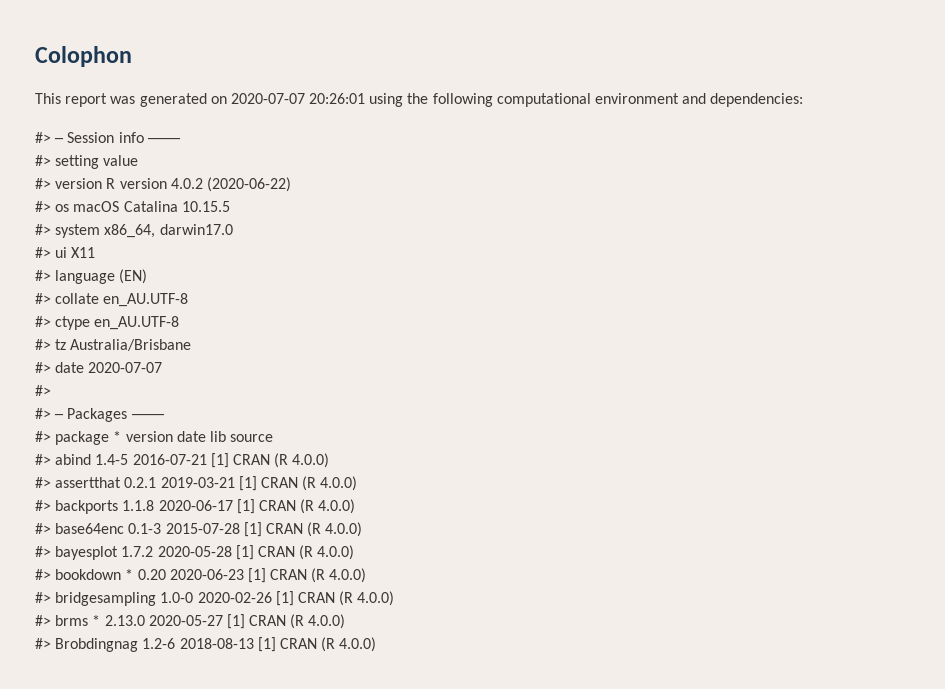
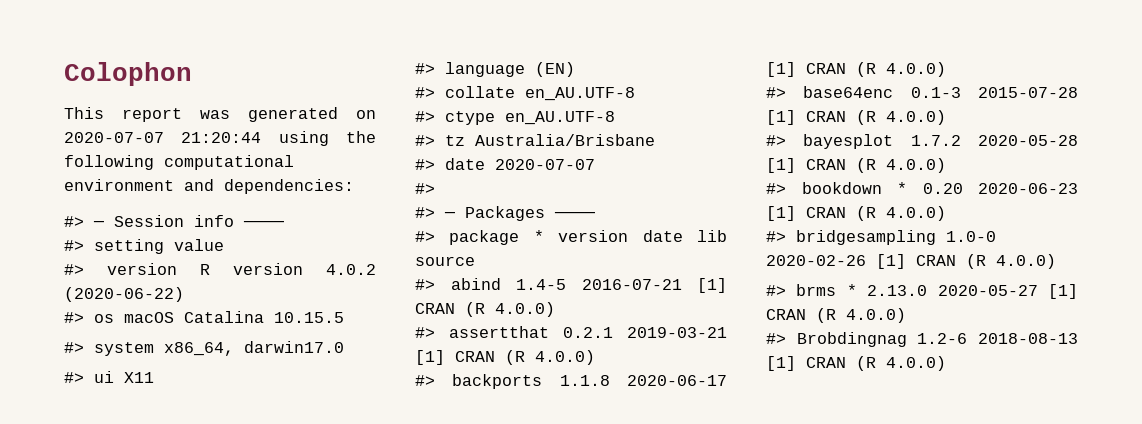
- This report was generated on 2020-07-07 20:26:01 using the following computational environment and dependencies:
+ This report was generated on 2020-07-07 21:20:44 using the following computational environment and dependencies:

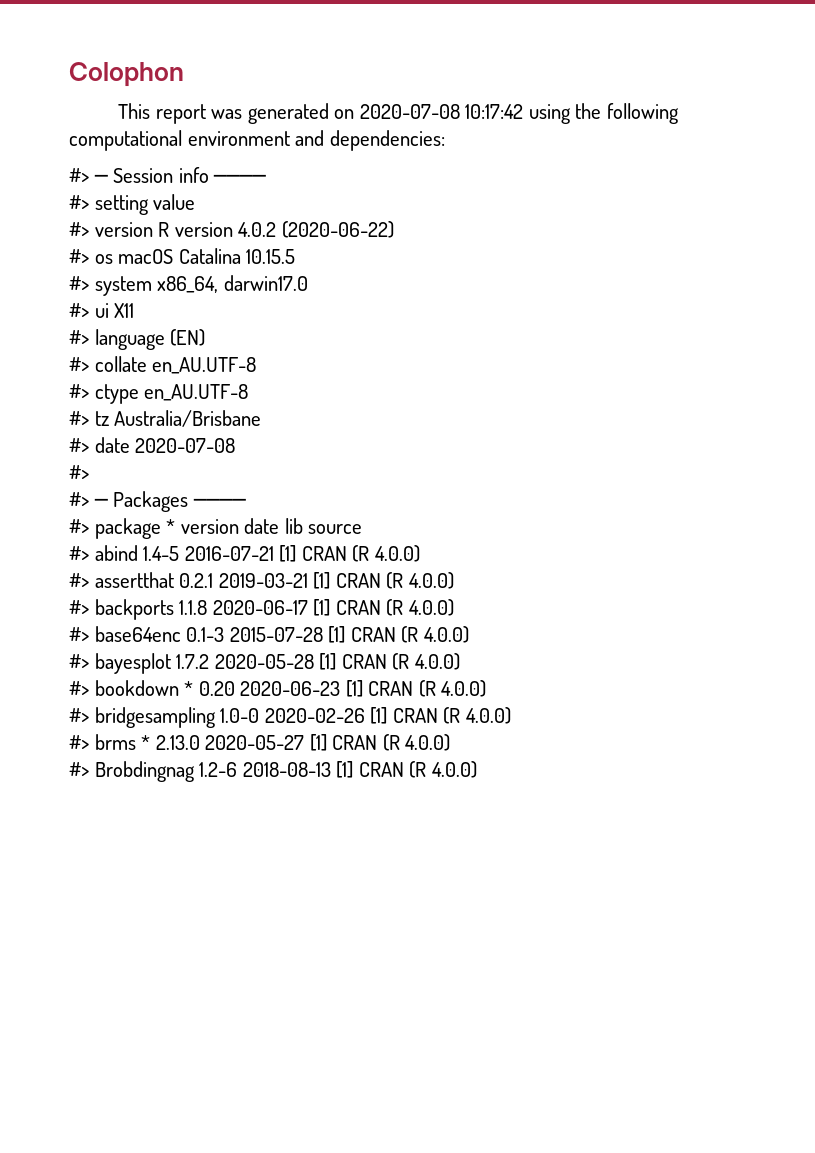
- This report was generated on 2020-07-07 21:20:44 using the following computational environment and dependencies:
+ This report was generated on 2020-07-08 10:17:42 using the following computational environment and dependencies:
- #> date 2020-07-07
+ #> date 2020-07-08

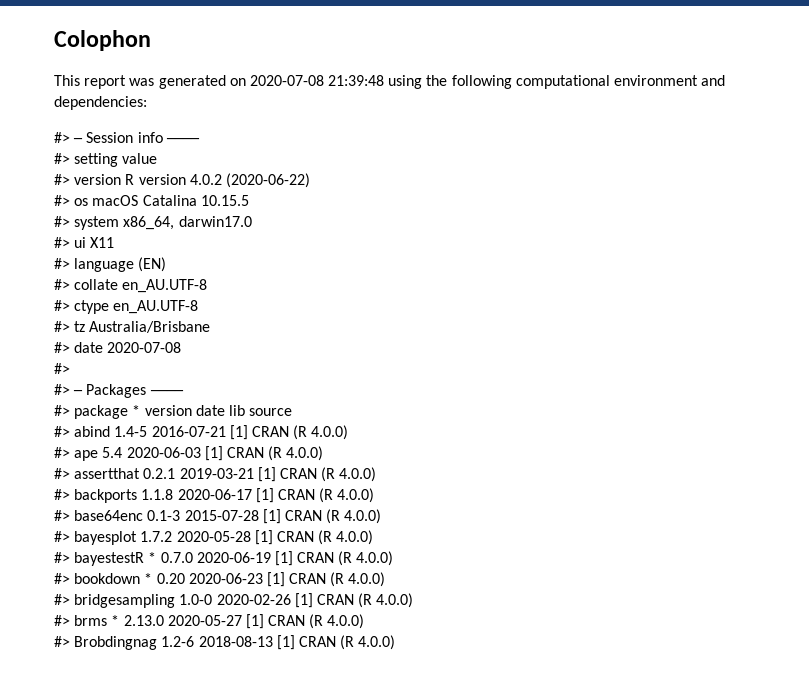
- This report was generated on 2020-07-08 10:17:42 using the following computational environment and dependencies:
+ This report was generated on 2020-07-08 21:39:48 using the following computational environment and dependencies:
+ #> ape 5.4 2020-06-03 [1] CRAN (R 4.0.0)
+ #> bayestestR * 0.7.0 2020-06-19 [1] CRAN (R 4.0.0)

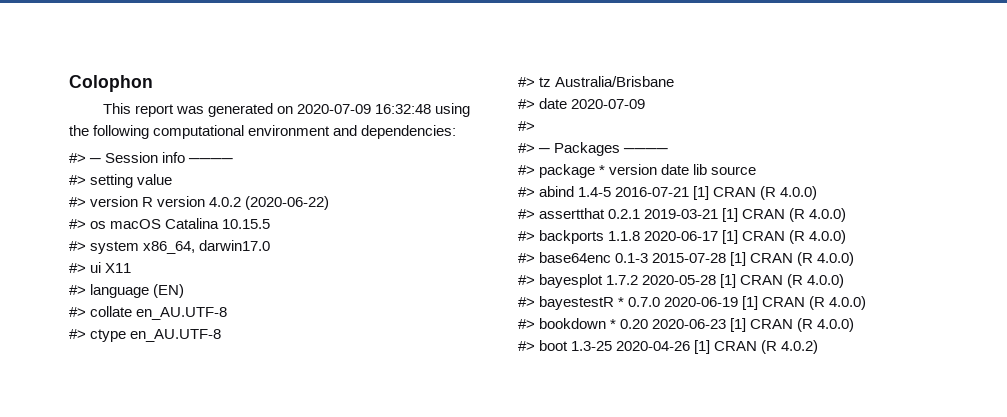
- This report was generated on 2020-07-08 21:39:48 using the following computational environment and dependencies:
+ This report was generated on 2020-07-09 16:32:48 using the following computational environment and dependencies:
- #> date 2020-07-08
+ #> date 2020-07-09
- #> ape 5.4 2020-06-03 [1] CRAN (R 4.0.0)
- #> bridgesampling 1.0-0 2020-02-26 [1] CRAN (R 4.0.0)
- #> brms * 2.13.0 2020-05-27 [1] CRAN (R 4.0.0)
- #> Brobdingnag 1.2-6 2018-08-13 [1] CRAN (R 4.0.0)
+ #> boot 1.3-25 2020-04-26 [1] CRAN (R 4.0.2)

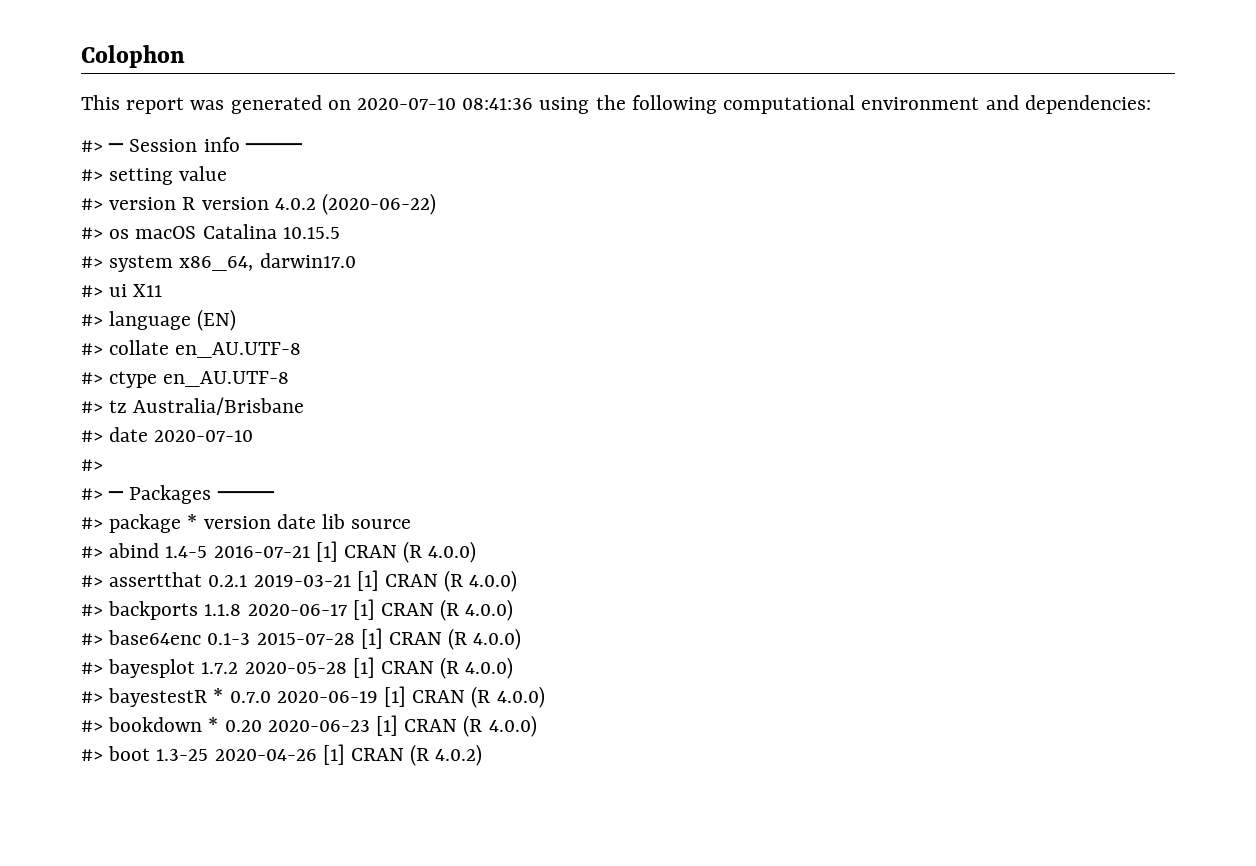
- This report was generated on 2020-07-09 16:32:48 using the following computational environment and dependencies:
+ This report was generated on 2020-07-10 08:41:36 using the following computational environment and dependencies:
- #> date 2020-07-09
+ #> date 2020-07-10

